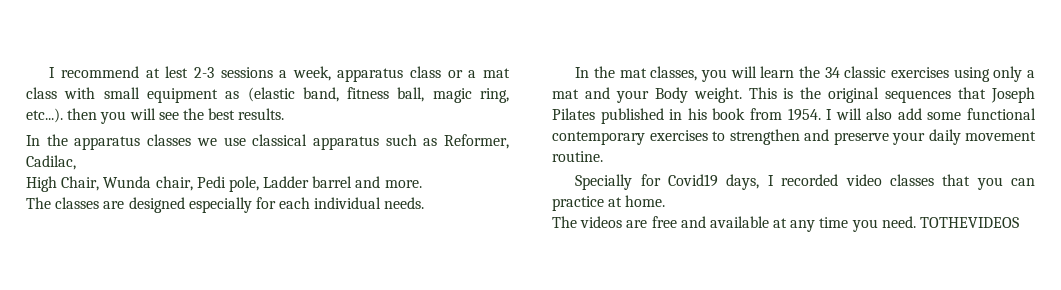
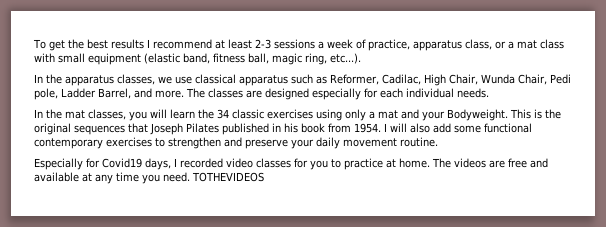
- I recommend at lest 2-3 sessions a week, apparatus class or a mat class with small equipment as (elastic band, fitness ball, magic ring, etc...). then you will see the best results.
+ To get the best results I recommend at least 2-3 sessions a week of practice, apparatus class, or a mat class with small equipment (elastic band, fitness ball, magic ring, etc...).
- In the apparatus classes we use classical apparatus such as Reformer, Cadilac,
- High Chair, Wunda chair, Pedi pole, Ladder barrel and more.
- The classes are designed especially for each individual needs.
+ In the apparatus classes, we use classical apparatus such as Reformer, Cadilac, High Chair, Wunda Chair, Pedi pole, Ladder Barrel, and more. The classes are designed especially for each individual needs.
- In the mat classes, you will learn the 34 classic exercises using only a mat and your Body weight.
+ In the mat classes, you will learn the 34 classic exercises using only a mat and your Bodyweight.
- Specially for Covid19 days, I recorded video classes that you can practice at home.
- The videos are free and available at any time you need.
+ Especially for Covid19 days, I recorded video classes for you to practice at home. The videos are free and available at any time you need.

